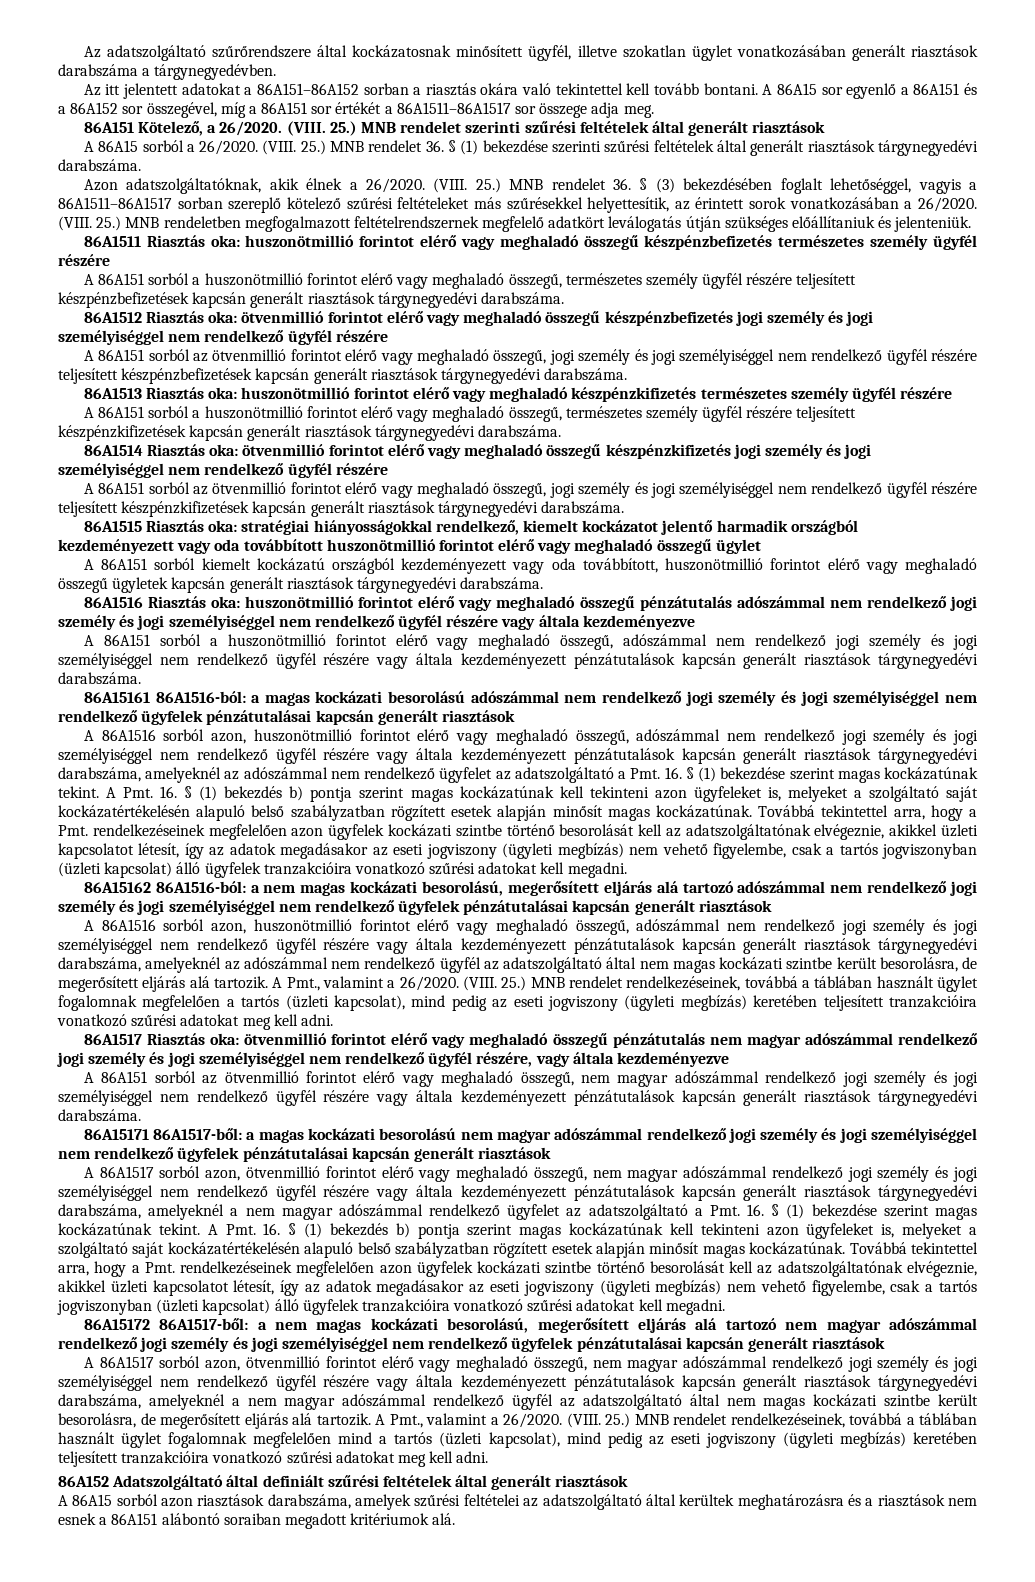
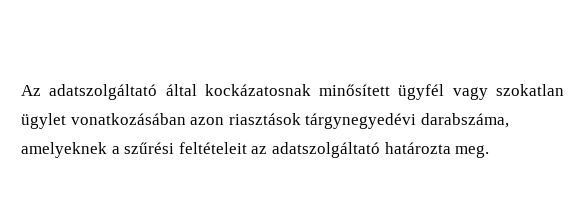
- Az adatszolgáltató szűrőrendszere által kockázatosnak minősített ügyfél, illetve szokatlan ügylet vonatkozásában generált riasztások darabszáma a tárgynegyedévben.
- Az itt jelentett adatokat a 86A151–86A152 sorban a riasztás okára való tekintettel kell tovább bontani. A 86A15 sor egyenlő a 86A151 és a 86A152 sor összegével, míg a 86A151 sor értékét a 86A1511–86A1517 sor összege adja meg.
- 86A151 Kötelező, a 26/2020. (VIII. 25.) MNB rendelet szerinti szűrési feltételek által generált riasztások
- A 86A15 sorból a 26/2020. (VIII. 25.) MNB rendelet 36. § (1) bekezdése szerinti szűrési feltételek által generált riasztások tárgynegyedévi darabszáma.
- Azon adatszolgáltatóknak, akik élnek a 26/2020. (VIII. 25.) MNB rendelet 36. § (3) bekezdésében foglalt lehetőséggel, vagyis a 86A1511–86A1517 sorban szereplő kötelező szűrési feltételeket más szűrésekkel helyettesítik, az érintett sorok vonatkozásában a 26/2020. (VIII. 25.) MNB rendeletben megfogalmazott feltételrendszernek megfelelő adatkört leválogatás útján szükséges előállítaniuk és jelenteniük.
- 86A1511 Riasztás oka: huszonötmillió forintot elérő vagy meghaladó összegű készpénzbefizetés természetes személy ügyfél részére
- A 86A151 sorból a huszonötmillió forintot elérő vagy meghaladó összegű, természetes személy ügyfél részére teljesített készpénzbefizetések kapcsán generált riasztások tárgynegyedévi darabszáma.
- 86A1512 Riasztás oka: ötvenmillió forintot elérő vagy meghaladó összegű készpénzbefizetés jogi személy és jogi személyiséggel nem rendelkező ügyfél részére
- A 86A151 sorból az ötvenmillió forintot elérő vagy meghaladó összegű, jogi személy és jogi személyiséggel nem rendelkező ügyfél részére teljesített készpénzbefizetések kapcsán generált riasztások tárgynegyedévi darabszáma.
- 86A1513 Riasztás oka: huszonötmillió forintot elérő vagy meghaladó készpénzkifizetés természetes személy ügyfél részére
- A 86A151 sorból a huszonötmillió forintot elérő vagy meghaladó összegű, természetes személy ügyfél részére teljesített készpénzkifizetések kapcsán generált riasztások tárgynegyedévi darabszáma.
- 86A1514 Riasztás oka: ötvenmillió forintot elérő vagy meghaladó összegű készpénzkifizetés jogi személy és jogi személyiséggel nem rendelkező ügyfél részére
- A 86A151 sorból az ötvenmillió forintot elérő vagy meghaladó összegű, jogi személy és jogi személyiséggel nem rendelkező ügyfél részére teljesített készpénzkifizetések kapcsán generált riasztások tárgynegyedévi darabszáma.
- 86A1515 Riasztás oka: stratégiai hiányosságokkal rendelkező, kiemelt kockázatot jelentő harmadik országból kezdeményezett vagy oda továbbított huszonötmillió forintot elérő vagy meghaladó összegű ügylet
- A 86A151 sorból kiemelt kockázatú országból kezdeményezett vagy oda továbbított, huszonötmillió forintot elérő vagy meghaladó összegű ügyletek kapcsán generált riasztások tárgynegyedévi darabszáma.
- 86A1516 Riasztás oka: huszonötmillió forintot elérő vagy meghaladó összegű pénzátutalás adószámmal nem rendelkező jogi személy és jogi személyiséggel nem rendelkező ügyfél részére vagy általa kezdeményezve
- A 86A151 sorból a huszonötmillió forintot elérő vagy meghaladó összegű, adószámmal nem rendelkező jogi személy és jogi személyiséggel nem rendelkező ügyfél részére vagy általa kezdeményezett pénzátutalások kapcsán generált riasztások tárgynegyedévi darabszáma.
- 86A15161 86A1516-ból: a magas kockázati besorolású adószámmal nem rendelkező jogi személy és jogi személyiséggel nem rendelkező ügyfelek pénzátutalásai kapcsán generált riasztások
- A 86A1516 sorból azon, huszonötmillió forintot elérő vagy meghaladó összegű, adószámmal nem rendelkező jogi személy és jogi személyiséggel nem rendelkező ügyfél részére vagy általa kezdeményezett pénzátutalások kapcsán generált riasztások tárgynegyedévi darabszáma, amelyeknél az adószámmal nem rendelkező ügyfelet az adatszolgáltató a Pmt. 16. § (1) bekezdése szerint magas kockázatúnak tekint. A Pmt. 16. § (1) bekezdés b) pontja szerint magas kockázatúnak kell tekinteni azon ügyfeleket is, melyeket a szolgáltató saját kockázatértékelésén alapuló belső szabályzatban rögzített esetek alapján minősít magas kockázatúnak. Továbbá tekintettel arra, hogy a Pmt. rendelkezéseinek megfelelően azon ügyfelek kockázati szintbe történő besorolását kell az adatszolgáltatónak elvégeznie, akikkel üzleti kapcsolatot létesít, így az adatok megadásakor az eseti jogviszony (ügyleti megbízás) nem vehető figyelembe, csak a tartós jogviszonyban (üzleti kapcsolat) álló ügyfelek tranzakcióira vonatkozó szűrési adatokat kell megadni.
- 86A15162 86A1516-ból: a nem magas kockázati besorolású, megerősített eljárás alá tartozó adószámmal nem rendelkező jogi személy és jogi személyiséggel nem rendelkező ügyfelek pénzátutalásai kapcsán generált riasztások
- A 86A1516 sorból azon, huszonötmillió forintot elérő vagy meghaladó összegű, adószámmal nem rendelkező jogi személy és jogi személyiséggel nem rendelkező ügyfél részére vagy általa kezdeményezett pénzátutalások kapcsán generált riasztások tárgynegyedévi darabszáma, amelyeknél az adószámmal nem rendelkező ügyfél az adatszolgáltató által nem magas kockázati szintbe került besorolásra, de megerősített eljárás alá tartozik. A Pmt., valamint a 26/2020. (VIII. 25.) MNB rendelet rendelkezéseinek, továbbá a táblában használt ügylet fogalomnak megfelelően a tartós (üzleti kapcsolat), mind pedig az eseti jogviszony (ügyleti megbízás) keretében teljesített tranzakcióira vonatkozó szűrési adatokat meg kell adni.
- 86A1517 Riasztás oka: ötvenmillió forintot elérő vagy meghaladó összegű pénzátutalás nem magyar adószámmal rendelkező jogi személy és jogi személyiséggel nem rendelkező ügyfél részére, vagy általa kezdeményezve
- A 86A151 sorból az ötvenmillió forintot elérő vagy meghaladó összegű, nem magyar adószámmal rendelkező jogi személy és jogi személyiséggel nem rendelkező ügyfél részére vagy általa kezdeményezett pénzátutalások kapcsán generált riasztások tárgynegyedévi darabszáma.
- 86A15171 86A1517-ből: a magas kockázati besorolású nem magyar adószámmal rendelkező jogi személy és jogi személyiséggel nem rendelkező ügyfelek pénzátutalásai kapcsán generált riasztások
- A 86A1517 sorból azon, ötvenmillió forintot elérő vagy meghaladó összegű, nem magyar adószámmal rendelkező jogi személy és jogi személyiséggel nem rendelkező ügyfél részére vagy általa kezdeményezett pénzátutalások kapcsán generált riasztások tárgynegyedévi darabszáma, amelyeknél a nem magyar adószámmal rendelkező ügyfelet az adatszolgáltató a Pmt. 16. § (1) bekezdése szerint magas kockázatúnak tekint. A Pmt. 16. § (1) bekezdés b) pontja szerint magas kockázatúnak kell tekinteni azon ügyfeleket is, melyeket a szolgáltató saját kockázatértékelésén alapuló belső szabályzatban rögzített esetek alapján minősít magas kockázatúnak. Továbbá tekintettel arra, hogy a Pmt. rendelkezéseinek megfelelően azon ügyfelek kockázati szintbe történő besorolását kell az adatszolgáltatónak elvégeznie, akikkel üzleti kapcsolatot létesít, így az adatok megadásakor az eseti jogviszony (ügyleti megbízás) nem vehető figyelembe, csak a tartós jogviszonyban (üzleti kapcsolat) álló ügyfelek tranzakcióira vonatkozó szűrési adatokat kell megadni.
- 86A15172 86A1517-ből: a nem magas kockázati besorolású, megerősített eljárás alá tartozó nem magyar adószámmal rendelkező jogi személy és jogi személyiséggel nem rendelkező ügyfelek pénzátutalásai kapcsán generált riasztások
- A 86A1517 sorból azon, ötvenmillió forintot elérő vagy meghaladó összegű, nem magyar adószámmal rendelkező jogi személy és jogi személyiséggel nem rendelkező ügyfél részére vagy általa kezdeményezett pénzátutalások kapcsán generált riasztások tárgynegyedévi darabszáma, amelyeknél a nem magyar adószámmal rendelkező ügyfél az adatszolgáltató által nem magas kockázati szintbe került besorolásra, de megerősített eljárás alá tartozik. A Pmt., valamint a 26/2020. (VIII. 25.) MNB rendelet rendelkezéseinek, továbbá a táblában használt ügylet fogalomnak megfelelően mind a tartós (üzleti kapcsolat), mind pedig az eseti jogviszony (ügyleti megbízás) keretében teljesített tranzakcióira vonatkozó szűrési adatokat meg kell adni.
- 86A152 Adatszolgáltató által definiált szűrési feltételek által generált riasztások
- A 86A15 sorból azon riasztások darabszáma, amelyek szűrési feltételei az adatszolgáltató által kerültek meghatározásra és a riasztások nem esnek a 86A151 alábontó soraiban megadott kritériumok alá.
+ Az adatszolgáltató által kockázatosnak minősített ügyfél vagy szokatlan ügylet vonatkozásában azon riasztások tárgynegyedévi darabszáma, amelyeknek a szűrési feltételeit az adatszolgáltató határozta meg.

